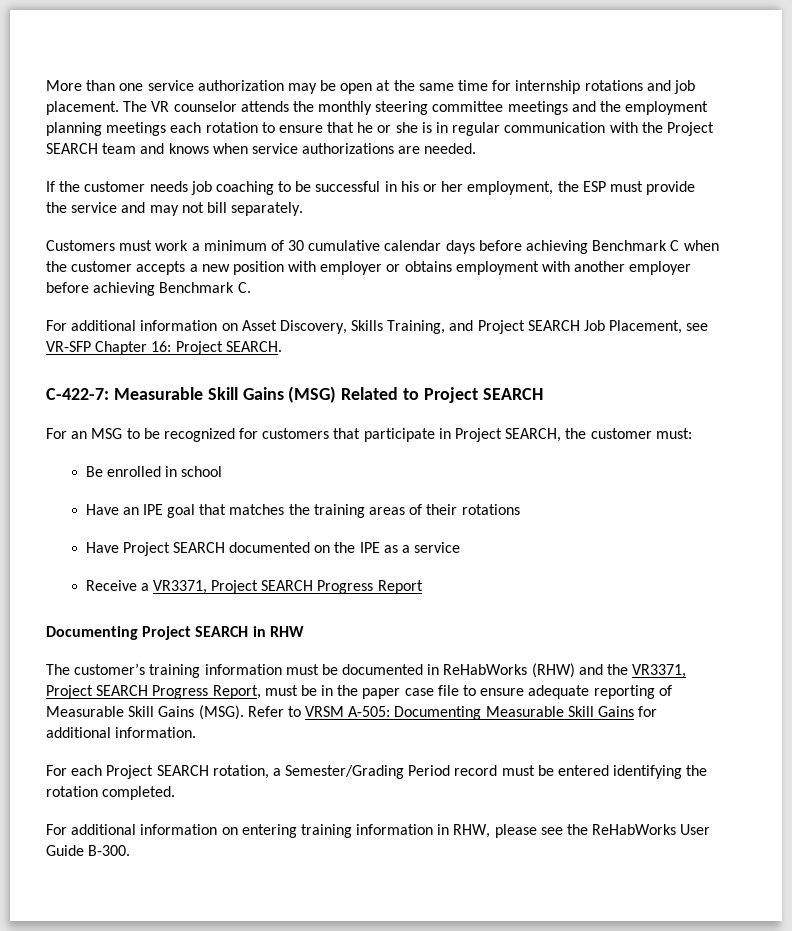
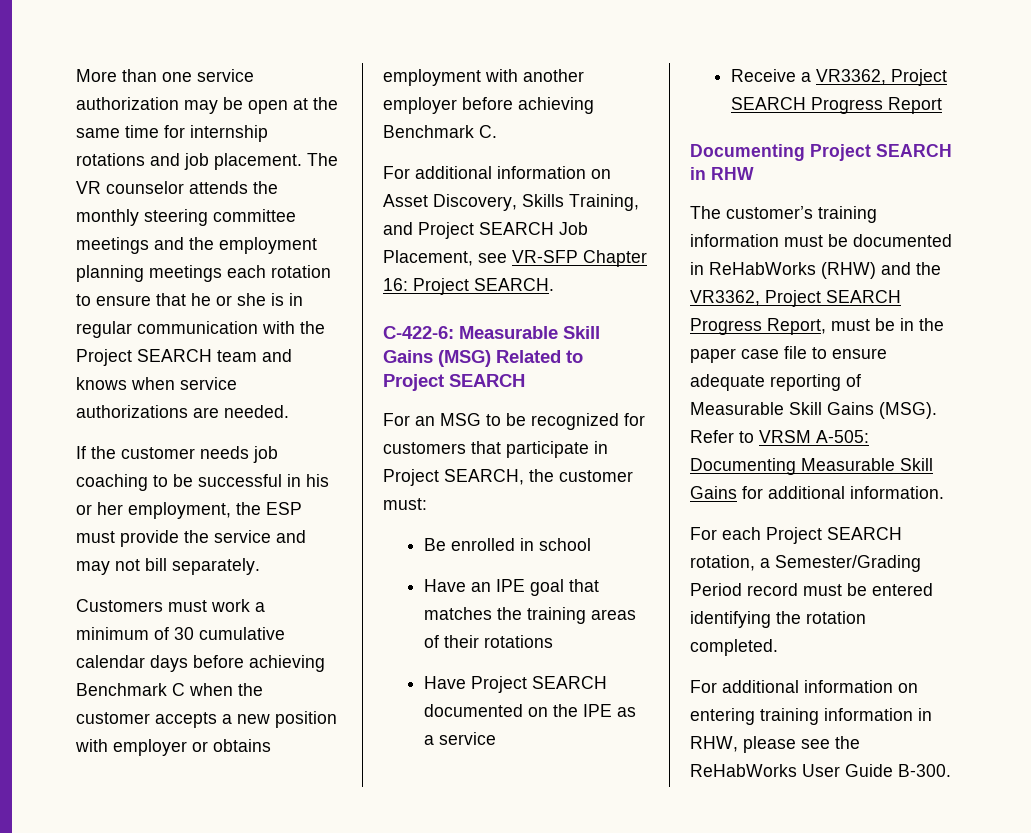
- C-422-7: Measurable Skill Gains (MSG) Related to Project SEARCH
+ C-422-6: Measurable Skill Gains (MSG) Related to Project SEARCH
- Receive a VR3371, Project SEARCH Progress Report
+ Receive a VR3362, Project SEARCH Progress Report
- The customer’s training information must be documented in ReHabWorks (RHW) and the VR3371, Project SEARCH Progress Report, must be in the paper case file to ensure adequate reporting of Measurable Skill Gains (MSG).
+ The customer’s training information must be documented in ReHabWorks (RHW) and the VR3362, Project SEARCH Progress Report, must be in the paper case file to ensure adequate reporting of Measurable Skill Gains (MSG).

